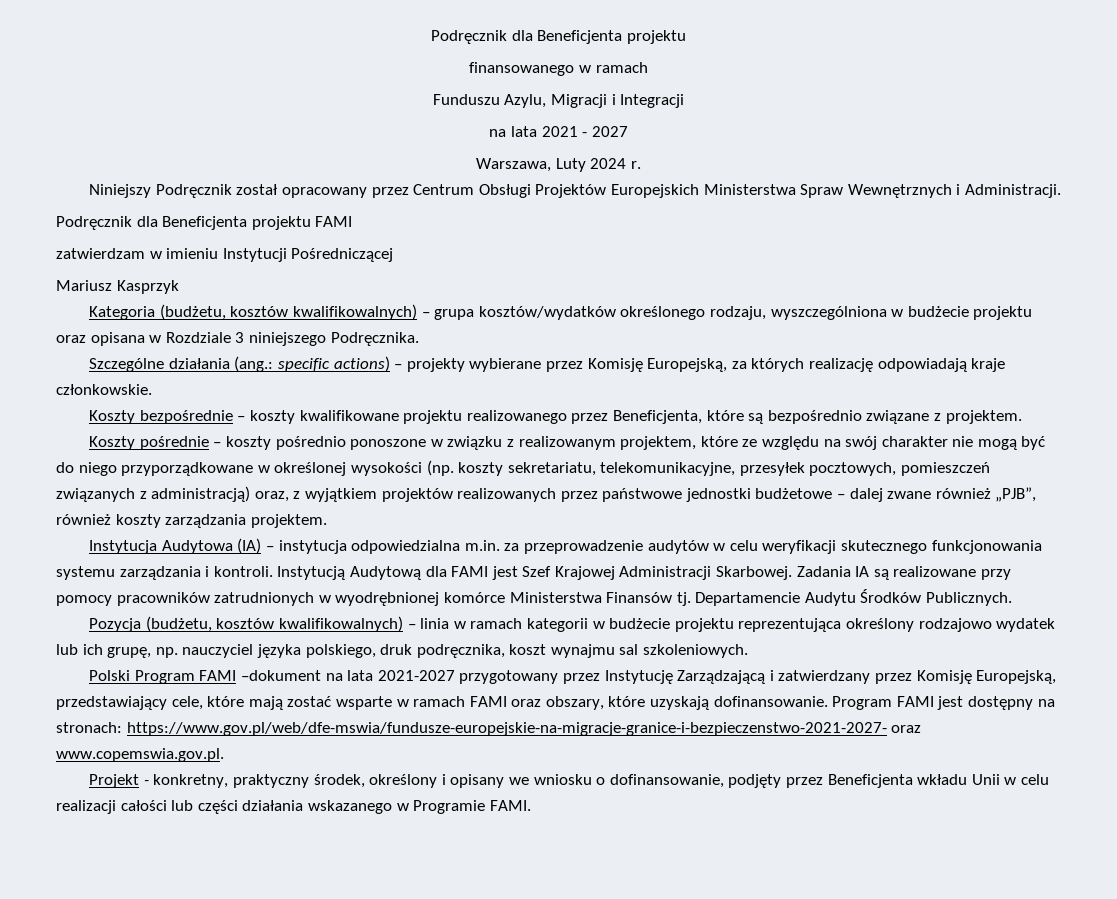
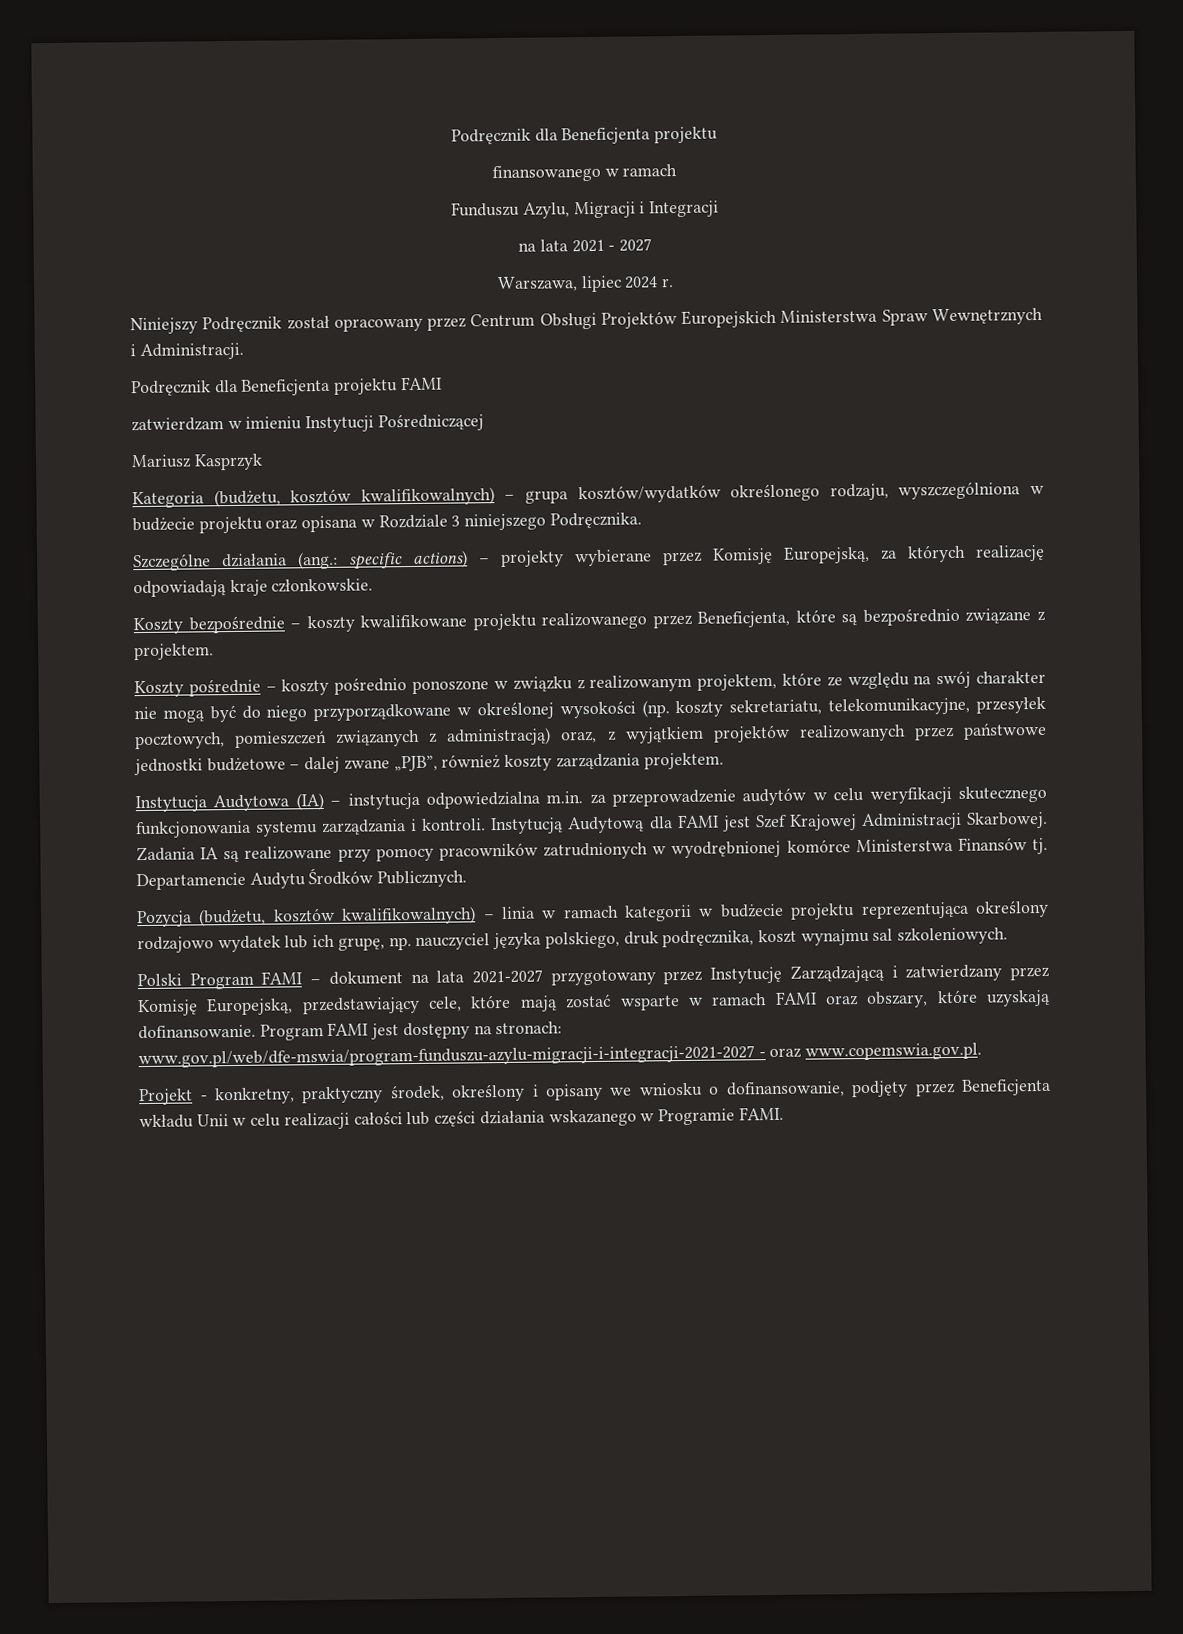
- Warszawa, Luty 2024 r.
+ Warszawa, lipiec 2024 r.
- Koszty pośrednie – koszty pośrednio ponoszone w związku z realizowanym projektem, które ze względu na swój charakter nie mogą być do niego przyporządkowane w określonej wysokości (np. koszty sekretariatu, telekomunikacyjne, przesyłek pocztowych, pomieszczeń związanych z administracją) oraz, z wyjątkiem projektów realizowanych przez państwowe jednostki budżetowe – dalej zwane również „PJB”, również koszty zarządzania projektem.
+ Koszty pośrednie – koszty pośrednio ponoszone w związku z realizowanym projektem, które ze względu na swój charakter nie mogą być do niego przyporządkowane w określonej wysokości (np. koszty sekretariatu, telekomunikacyjne, przesyłek pocztowych, pomieszczeń związanych z administracją) oraz, z wyjątkiem projektów realizowanych przez państwowe jednostki budżetowe – dalej zwane „PJB”, również koszty zarządzania projektem.
- Polski Program FAMI –dokument na lata 2021-2027 przygotowany przez Instytucję Zarządzającą i zatwierdzany przez Komisję Europejską, przedstawiający cele, które mają zostać wsparte w ramach FAMI oraz obszary, które uzyskają dofinansowanie.
+ Polski Program FAMI – dokument na lata 2021-2027 przygotowany przez Instytucję Zarządzającą i zatwierdzany przez Komisję Europejską, przedstawiający cele, które mają zostać wsparte w ramach FAMI oraz obszary, które uzyskają dofinansowanie.
- Program FAMI jest dostępny na stronach: https://www.gov.pl/web/dfe-mswia/fundusze-europejskie-na-migracje-granice-i-bezpieczenstwo-2021-2027- oraz www.copemswia.gov.pl.
+ Program FAMI jest dostępny na stronach: www.gov.pl/web/dfe-mswia/program-funduszu-azylu-migracji-i-integracji-2021-2027 - oraz www.copemswia.gov.pl.

